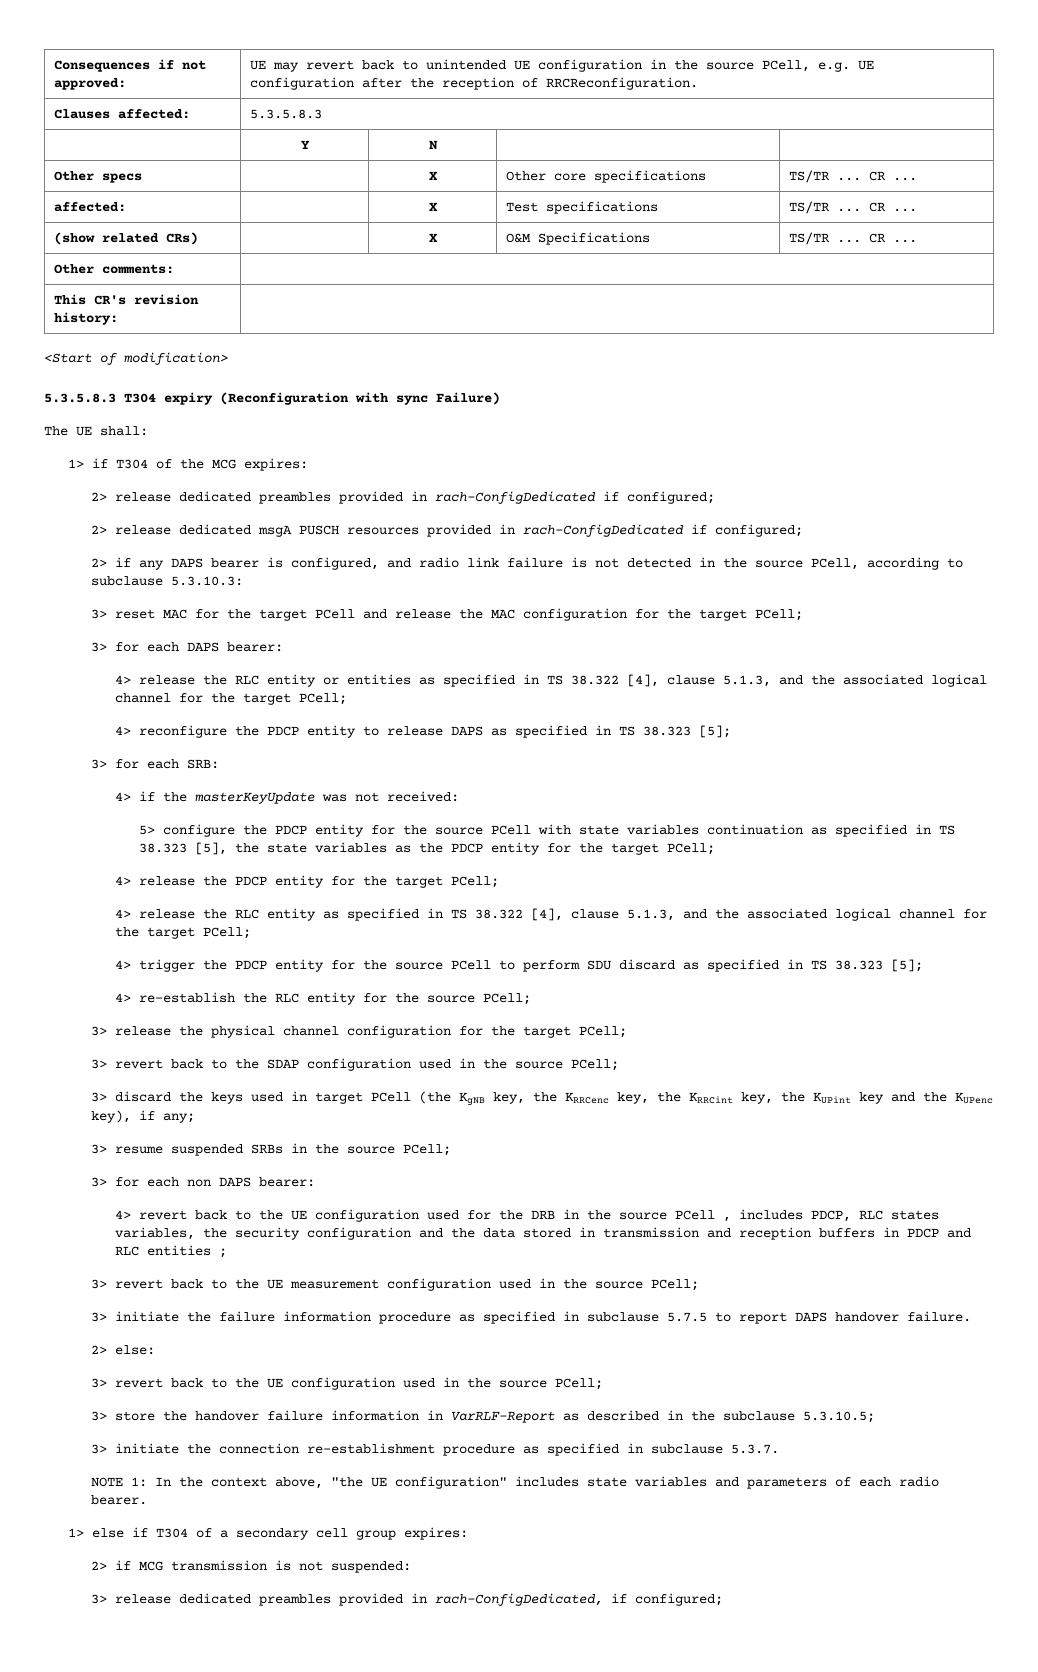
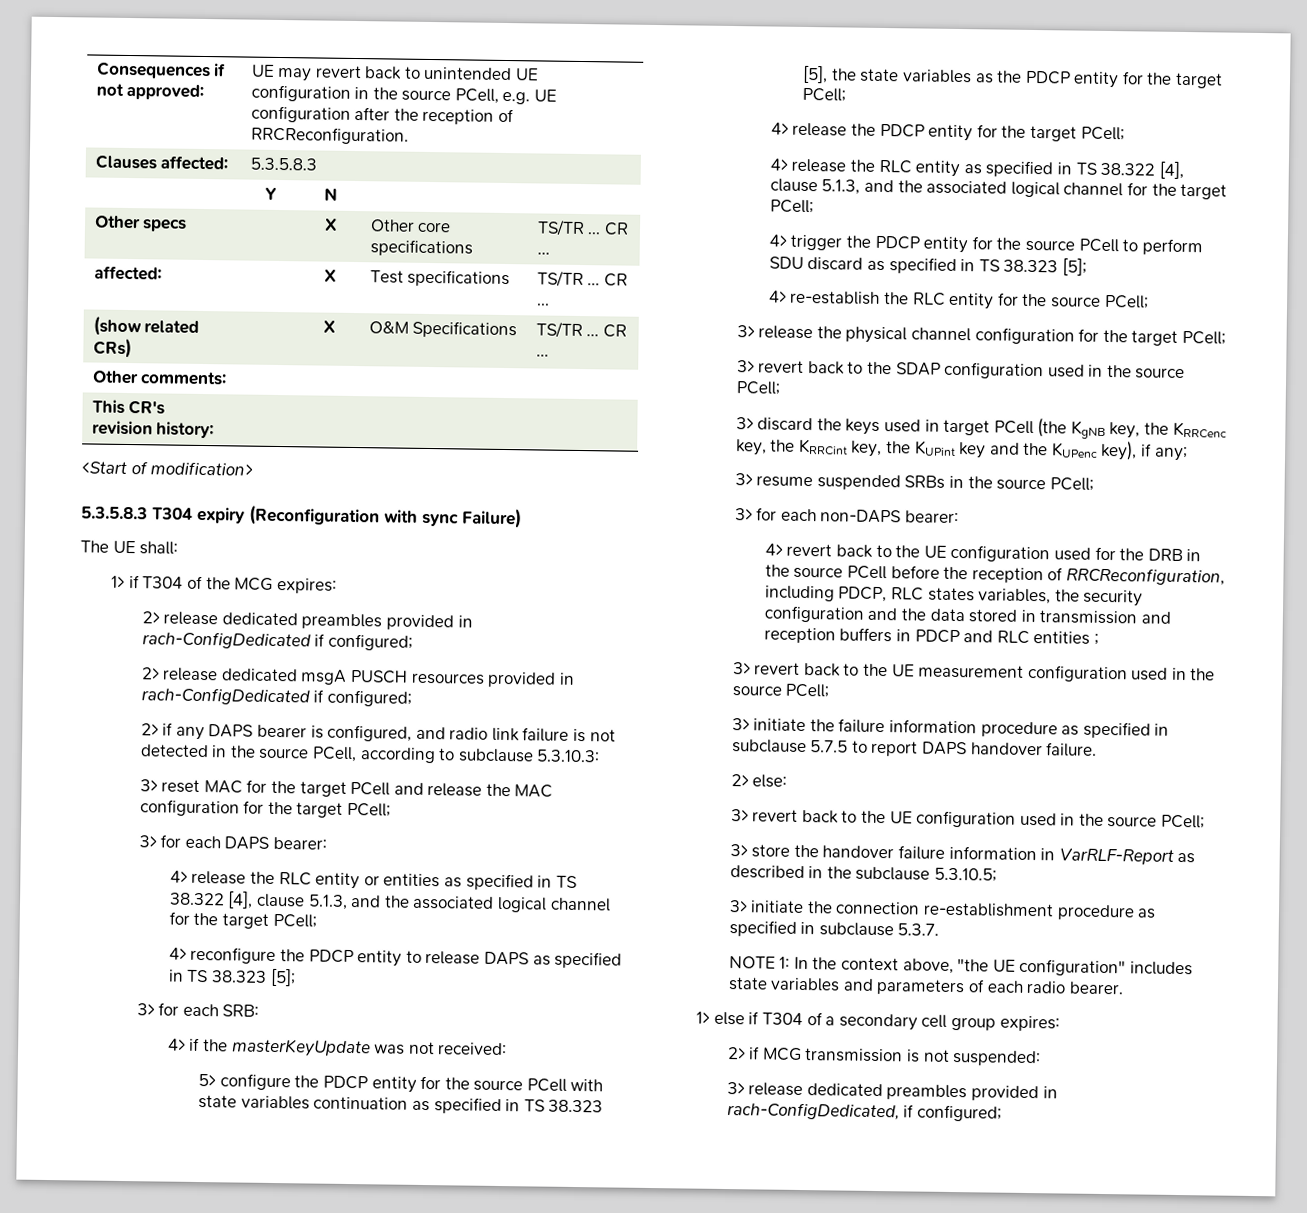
- 3> for each non DAPS bearer:
+ 3> for each non-DAPS bearer:
- 4> revert back to the UE configuration used for the DRB in the source PCell , includes PDCP, RLC states variables, the security configuration and the data stored in transmission and reception buffers in PDCP and RLC entities ;
+ 4> revert back to the UE configuration used for the DRB in the source PCell before the reception of RRCReconfiguration, including PDCP, RLC states variables, the security configuration and the data stored in transmission and reception buffers in PDCP and RLC entities ;

